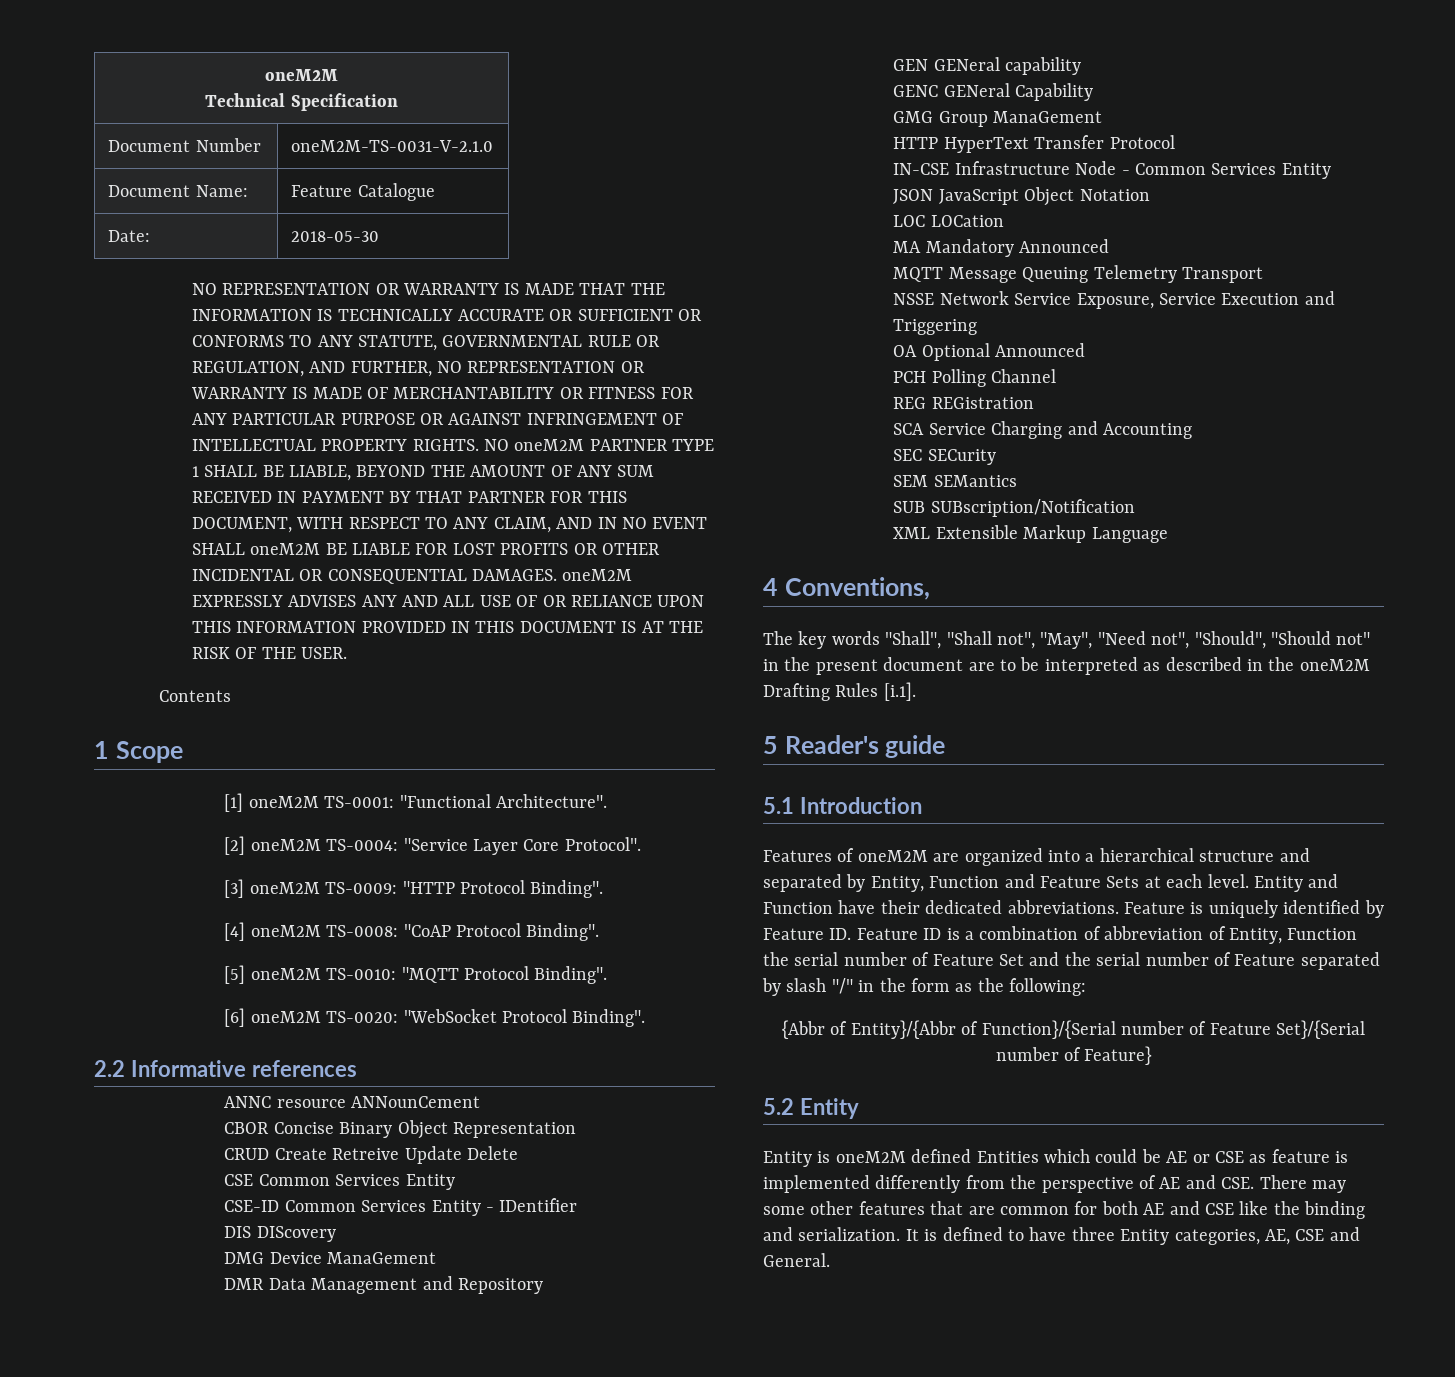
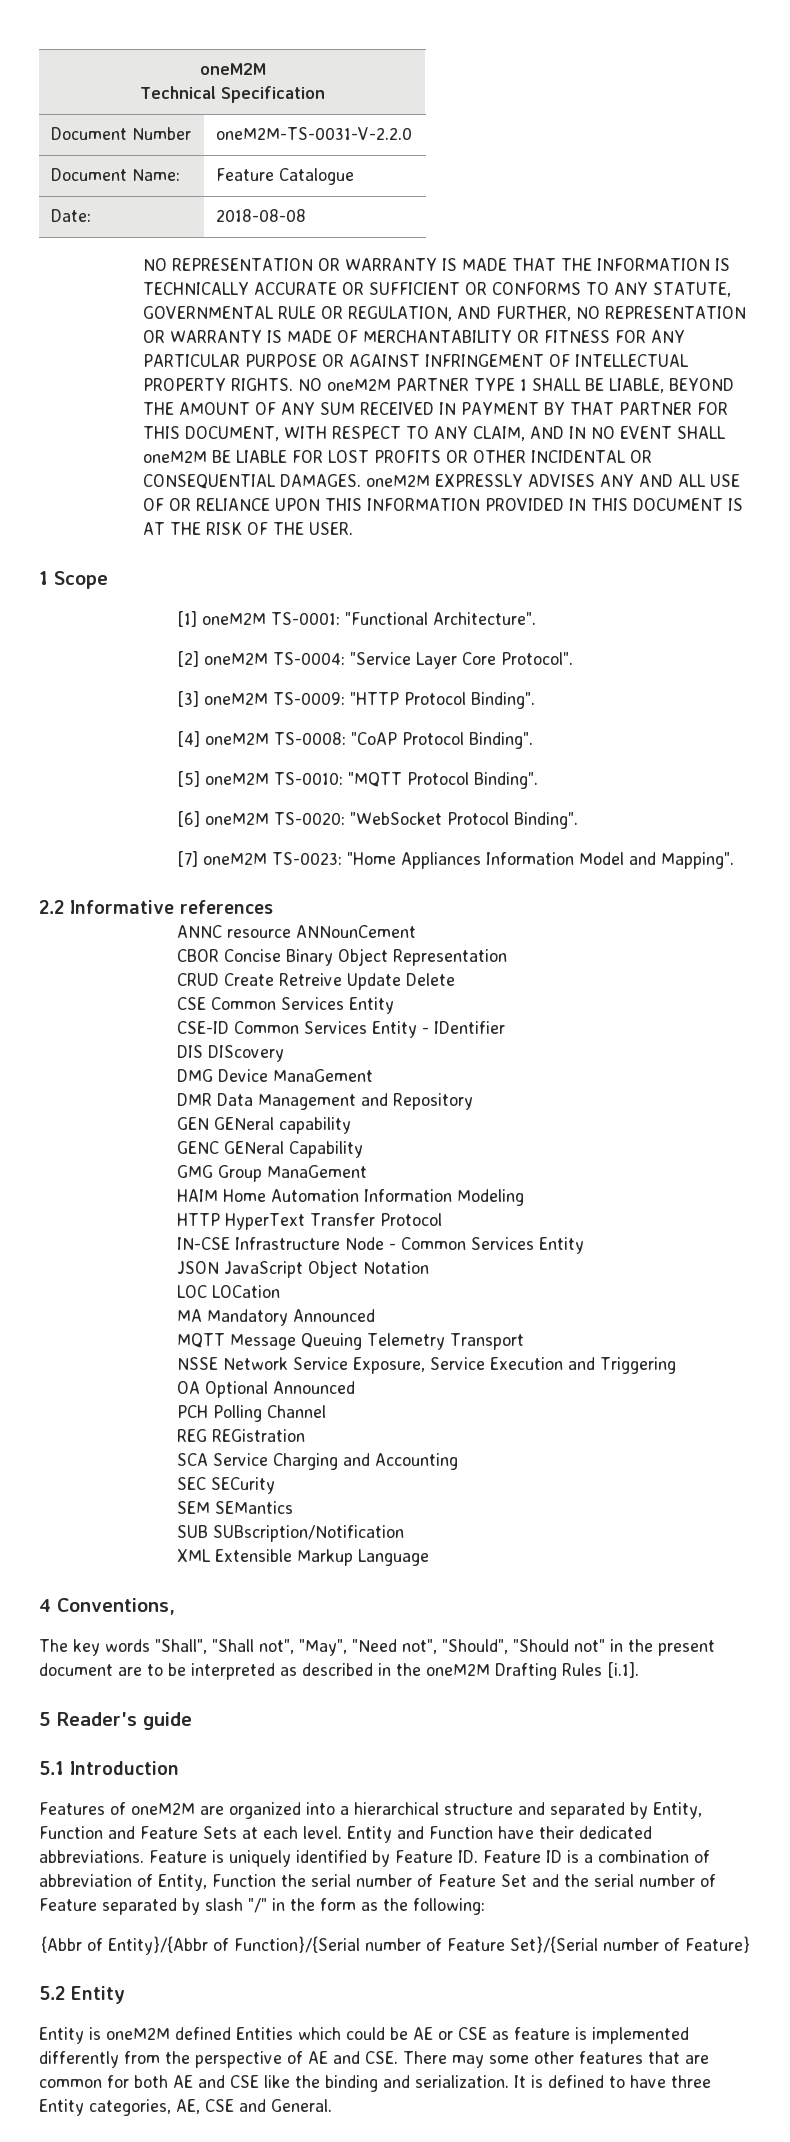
- Document Number | oneM2M-TS-0031-V-2.1.0
+ Document Number | oneM2M-TS-0031-V-2.2.0
- Date: | 2018-05-30
+ Date: | 2018-08-08
- Contents
+ [7] oneM2M TS-0023: "Home Appliances Information Model and Mapping".
+ HAIM Home Automation Information Modeling

